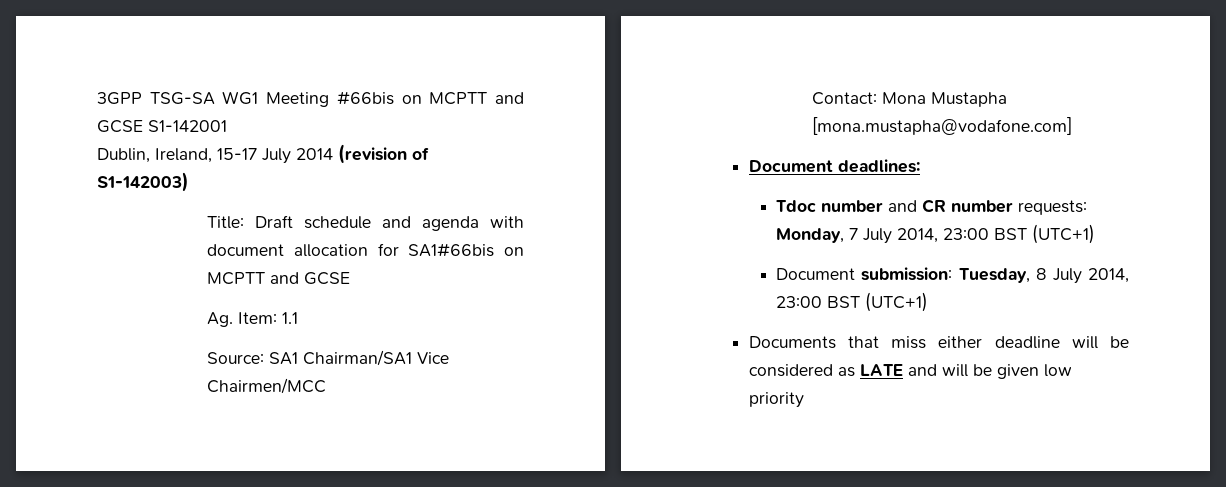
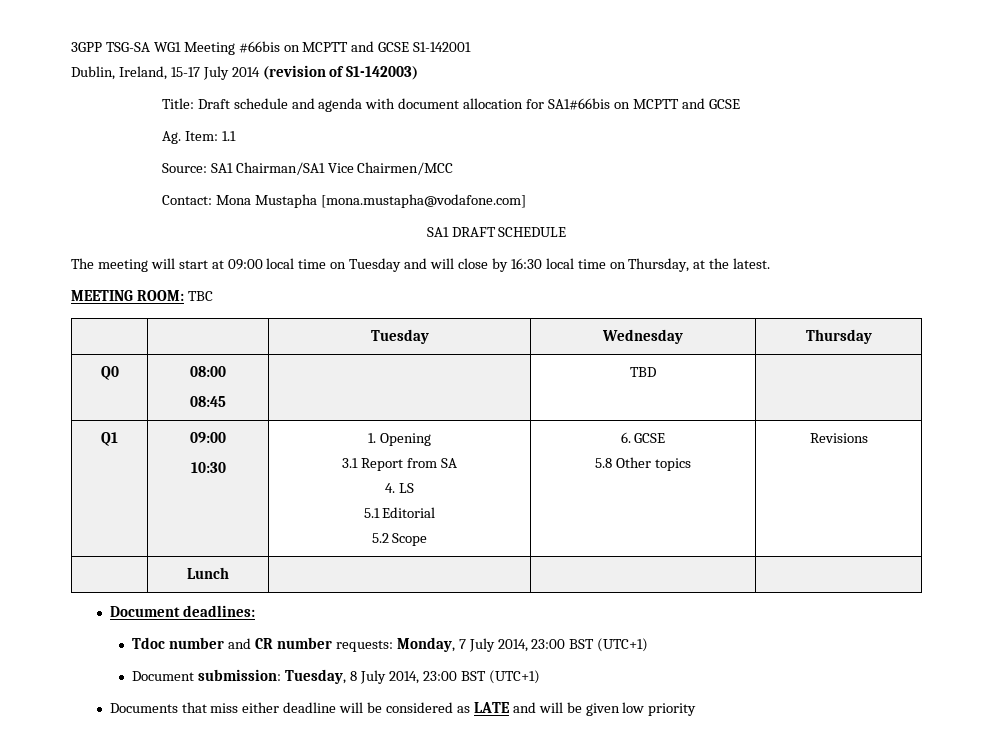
+ SA1 DRAFT SCHEDULE
+ The meeting will start at 09:00 local time on Tuesday and will close by 16:30 local time on Thursday, at the latest.
+ MEETING ROOM: TBC
+ | | Tuesday | Wednesday | Thursday
+ Q0 | 08:00
+ 08:45 | | TBD |
+ Q1 | 09:00
+ 10:30 | 1. Opening
+ 3.1 Report from SA
+ 4. LS
+ 5.1 Editorial
+ 5.2 Scope | 6. GCSE
+ 5.8 Other topics | Revisions
+ | Lunch | | |

